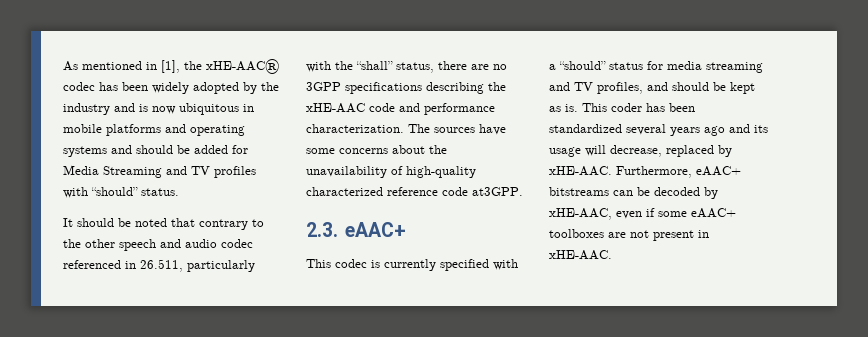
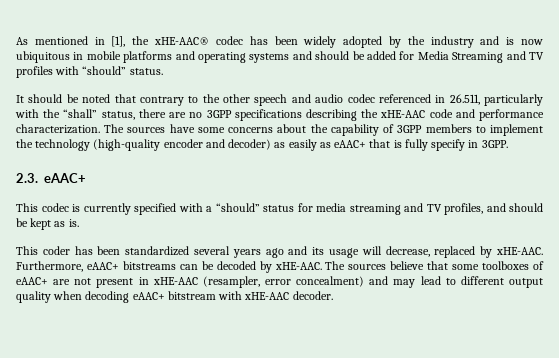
- The sources have some concerns about the unavailability of high-quality characterized reference code at3GPP.
+ The sources have some concerns about the capability of 3GPP members to implement the technology (high-quality encoder and decoder) as easily as eAAC+ that is fully specify in 3GPP.
- This codec is currently specified with a “should” status for media streaming and TV profiles, and should be kept as is. This coder has been standardized several years ago and its usage will decrease, replaced by xHE-AAC.
+ This codec is currently specified with a “should” status for media streaming and TV profiles, and should be kept as is.
+ This coder has been standardized several years ago and its usage will decrease, replaced by xHE-AAC.
- Furthermore, eAAC+ bitstreams can be decoded by xHE-AAC, even if some eAAC+ toolboxes are not present in xHE-AAC.
+ Furthermore, eAAC+ bitstreams can be decoded by xHE-AAC. The sources believe that some toolboxes of eAAC+ are not present in xHE-AAC (resampler, error concealment) and may lead to different output quality when decoding eAAC+ bitstream with xHE-AAC decoder.

